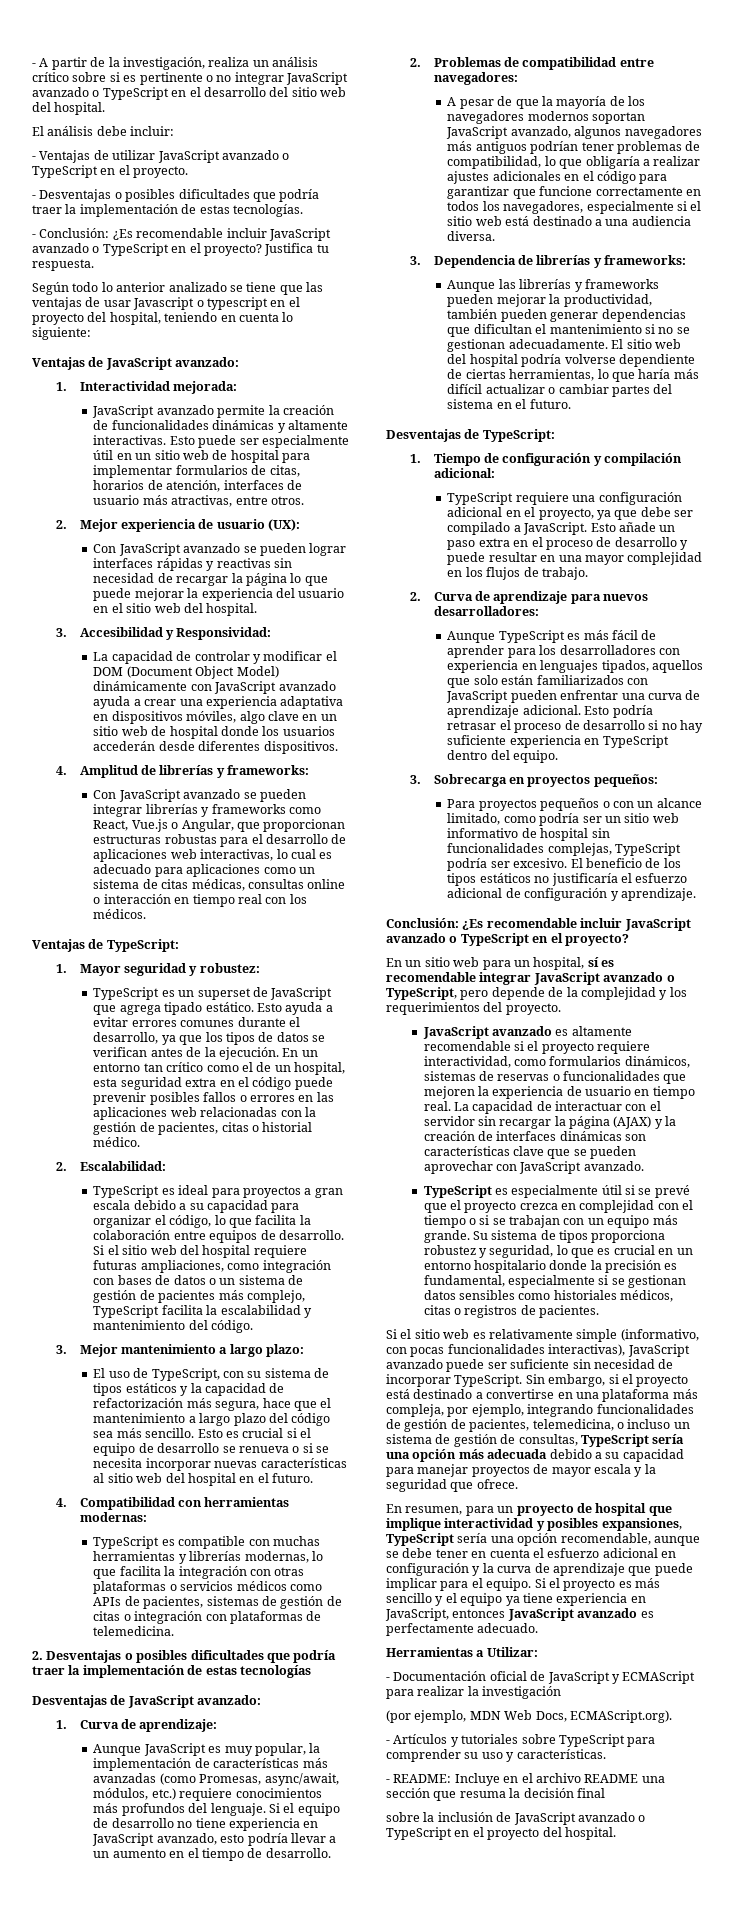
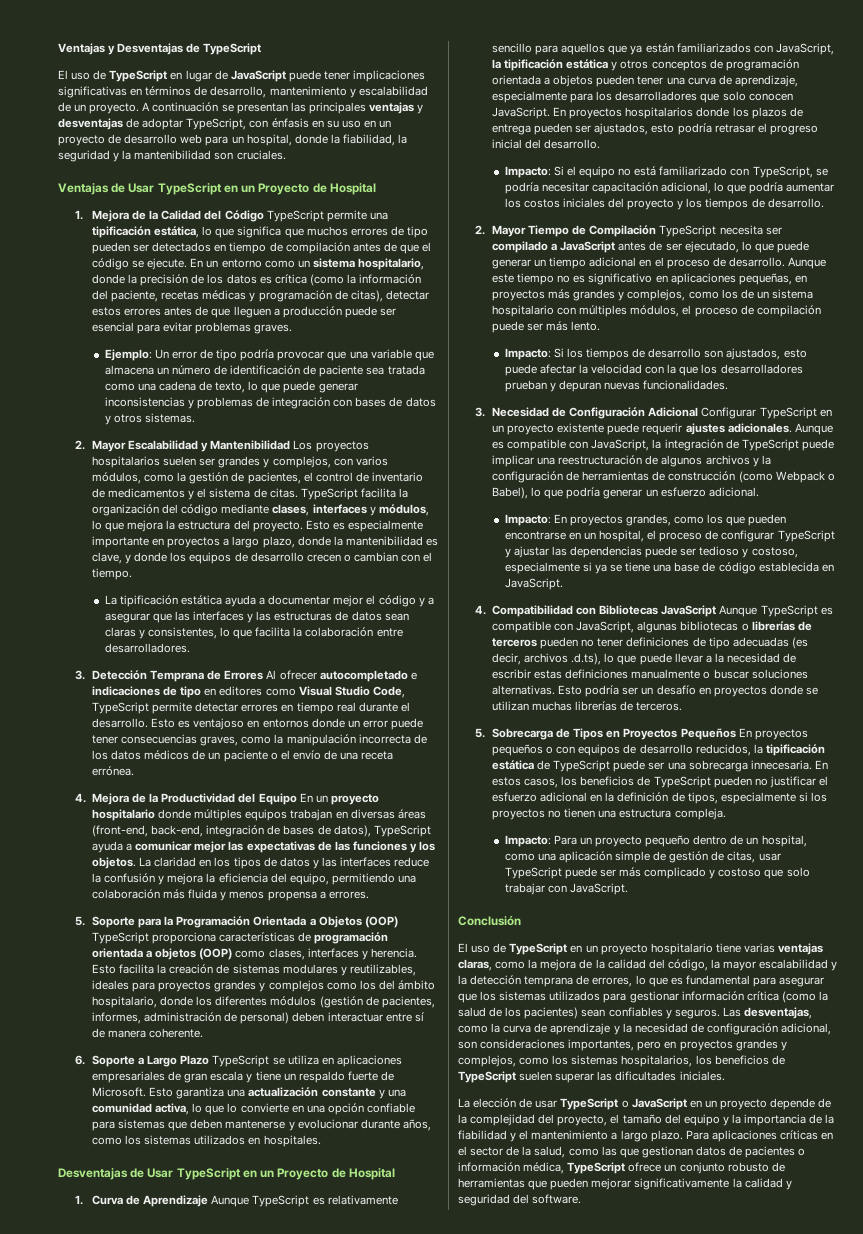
- - A partir de la investigación, realiza un análisis crítico sobre si es pertinente o no integrar JavaScript avanzado o TypeScript en el desarrollo del sitio web del hospital.
- El análisis debe incluir:
- - Ventajas de utilizar JavaScript avanzado o TypeScript en el proyecto.
- - Desventajas o posibles dificultades que podría traer la implementación de estas tecnologías.
- - Conclusión: ¿Es recomendable incluir JavaScript avanzado o TypeScript en el proyecto? Justifica tu respuesta.
- Según todo lo anterior analizado se tiene que las ventajas de usar Javascript o typescript en el proyecto del hospital, teniendo en cuenta lo siguiente:
- Ventajas de JavaScript avanzado:
- 1. Interactividad mejorada:
- JavaScript avanzado permite la creación de funcionalidades dinámicas y altamente interactivas. Esto puede ser especialmente útil en un sitio web de hospital para implementar formularios de citas, horarios de atención, interfaces de usuario más atractivas, entre otros.
- 2. Mejor experiencia de usuario (UX):
- Con JavaScript avanzado se pueden lograr interfaces rápidas y reactivas sin necesidad de recargar la página lo que puede mejorar la experiencia del usuario en el sitio web del hospital.
- 3. Accesibilidad y Responsividad:
- La capacidad de controlar y modificar el DOM (Document Object Model) dinámicamente con JavaScript avanzado ayuda a crear una experiencia adaptativa en dispositivos móviles, algo clave en un sitio web de hospital donde los usuarios accederán desde diferentes dispositivos.
- 4. Amplitud de librerías y frameworks:
- Con JavaScript avanzado se pueden integrar librerías y frameworks como React, Vue.js o Angular, que proporcionan estructuras robustas para el desarrollo de aplicaciones web interactivas, lo cual es adecuado para aplicaciones como un sistema de citas médicas, consultas online o interacción en tiempo real con los médicos.
- Ventajas de TypeScript:
- 1. Mayor seguridad y robustez:
- TypeScript es un superset de JavaScript que agrega tipado estático. Esto ayuda a evitar errores comunes durante el desarrollo, ya que los tipos de datos se verifican antes de la ejecución. En un entorno tan crítico como el de un hospital, esta seguridad extra en el código puede prevenir posibles fallos o errores en las aplicaciones web relacionadas con la gestión de pacientes, citas o historial médico.
- 2. Escalabilidad:
- TypeScript es ideal para proyectos a gran escala debido a su capacidad para organizar el código, lo que facilita la colaboración entre equipos de desarrollo. Si el sitio web del hospital requiere futuras ampliaciones, como integración con bases de datos o un sistema de gestión de pacientes más complejo, TypeScript facilita la escalabilidad y mantenimiento del código.
- 3. Mejor mantenimiento a largo plazo:
- El uso de TypeScript, con su sistema de tipos estáticos y la capacidad de refactorización más segura, hace que el mantenimiento a largo plazo del código sea más sencillo. Esto es crucial si el equipo de desarrollo se renueva o si se necesita incorporar nuevas características al sitio web del hospital en el futuro.
- 4. Compatibilidad con herramientas modernas:
- TypeScript es compatible con muchas herramientas y librerías modernas, lo que facilita la integración con otras plataformas o servicios médicos como APIs de pacientes, sistemas de gestión de citas o integración con plataformas de telemedicina.
- 2. Desventajas o posibles dificultades que podría traer la implementación de estas tecnologías
- Desventajas de JavaScript avanzado:
- 1. Curva de aprendizaje:
- Aunque JavaScript es muy popular, la implementación de características más avanzadas (como Promesas, async/await, módulos, etc.) requiere conocimientos más profundos del lenguaje. Si el equipo de desarrollo no tiene experiencia en JavaScript avanzado, esto podría llevar a un aumento en el tiempo de desarrollo.
- 2. Problemas de compatibilidad entre navegadores:
- A pesar de que la mayoría de los navegadores modernos soportan JavaScript avanzado, algunos navegadores más antiguos podrían tener problemas de compatibilidad, lo que obligaría a realizar ajustes adicionales en el código para garantizar que funcione correctamente en todos los navegadores, especialmente si el sitio web está destinado a una audiencia diversa.
- 3. Dependencia de librerías y frameworks:
- Aunque las librerías y frameworks pueden mejorar la productividad, también pueden generar dependencias que dificultan el mantenimiento si no se gestionan adecuadamente. El sitio web del hospital podría volverse dependiente de ciertas herramientas, lo que haría más difícil actualizar o cambiar partes del sistema en el futuro.
- Desventajas de TypeScript:
- 1. Tiempo de configuración y compilación adicional:
- TypeScript requiere una configuración adicional en el proyecto, ya que debe ser compilado a JavaScript. Esto añade un paso extra en el proceso de desarrollo y puede resultar en una mayor complejidad en los flujos de trabajo.
- 2. Curva de aprendizaje para nuevos desarrolladores:
- Aunque TypeScript es más fácil de aprender para los desarrolladores con experiencia en lenguajes tipados, aquellos que solo están familiarizados con JavaScript pueden enfrentar una curva de aprendizaje adicional. Esto podría retrasar el proceso de desarrollo si no hay suficiente experiencia en TypeScript dentro del equipo.
- 3. Sobrecarga en proyectos pequeños:
- Para proyectos pequeños o con un alcance limitado, como podría ser un sitio web informativo de hospital sin funcionalidades complejas, TypeScript podría ser excesivo. El beneficio de los tipos estáticos no justificaría el esfuerzo adicional de configuración y aprendizaje.
- Conclusión: ¿Es recomendable incluir JavaScript avanzado o TypeScript en el proyecto?
- En un sitio web para un hospital, sí es recomendable integrar JavaScript avanzado o TypeScript, pero depende de la complejidad y los requerimientos del proyecto.
- JavaScript avanzado es altamente recomendable si el proyecto requiere interactividad, como formularios dinámicos, sistemas de reservas o funcionalidades que mejoren la experiencia de usuario en tiempo real. La capacidad de interactuar con el servidor sin recargar la página (AJAX) y la creación de interfaces dinámicas son características clave que se pueden aprovechar con JavaScript avanzado.
- TypeScript es especialmente útil si se prevé que el proyecto crezca en complejidad con el tiempo o si se trabajan con un equipo más grande. Su sistema de tipos proporciona robustez y seguridad, lo que es crucial en un entorno hospitalario donde la precisión es fundamental, especialmente si se gestionan datos sensibles como historiales médicos, citas o registros de pacientes.
- Si el sitio web es relativamente simple (informativo, con pocas funcionalidades interactivas), JavaScript avanzado puede ser suficiente sin necesidad de incorporar TypeScript. Sin embargo, si el proyecto está destinado a convertirse en una plataforma más compleja, por ejemplo, integrando funcionalidades de gestión de pacientes, telemedicina, o incluso un sistema de gestión de consultas, TypeScript sería una opción más adecuada debido a su capacidad para manejar proyectos de mayor escala y la seguridad que ofrece.
- En resumen, para un proyecto de hospital que implique interactividad y posibles expansiones, TypeScript sería una opción recomendable, aunque se debe tener en cuenta el esfuerzo adicional en configuración y la curva de aprendizaje que puede implicar para el equipo. Si el proyecto es más sencillo y el equipo ya tiene experiencia en JavaScript, entonces JavaScript avanzado es perfectamente adecuado.
- Herramientas a Utilizar:
- - Documentación oficial de JavaScript y ECMAScript para realizar la investigación
- (por ejemplo, MDN Web Docs, ECMAScript.org).
- - Artículos y tutoriales sobre TypeScript para comprender su uso y características.
- - README: Incluye en el archivo README una sección que resuma la decisión final
- sobre la inclusión de JavaScript avanzado o TypeScript en el proyecto del hospital.
+ Ventajas y Desventajas de TypeScript
+ El uso de TypeScript en lugar de JavaScript puede tener implicaciones significativas en términos de desarrollo, mantenimiento y escalabilidad de un proyecto. A continuación se presentan las principales ventajas y desventajas de adoptar TypeScript, con énfasis en su uso en un proyecto de desarrollo web para un hospital, donde la fiabilidad, la seguridad y la mantenibilidad son cruciales.
+ Ventajas de Usar TypeScript en un Proyecto de Hospital
+ 1. Mejora de la Calidad del Código TypeScript permite una tipificación estática, lo que significa que muchos errores de tipo pueden ser detectados en tiempo de compilación antes de que el código se ejecute. En un entorno como un sistema hospitalario, donde la precisión de los datos es crítica (como la información del paciente, recetas médicas y programación de citas), detectar estos errores antes de que lleguen a producción puede ser esencial para evitar problemas graves.
+ Ejemplo: Un error de tipo podría provocar que una variable que almacena un número de identificación de paciente sea tratada como una cadena de texto, lo que puede generar inconsistencias y problemas de integración con bases de datos y otros sistemas.
+ 2. Mayor Escalabilidad y Mantenibilidad Los proyectos hospitalarios suelen ser grandes y complejos, con varios módulos, como la gestión de pacientes, el control de inventario de medicamentos y el sistema de citas. TypeScript facilita la organización del código mediante clases, interfaces y módulos, lo que mejora la estructura del proyecto. Esto es especialmente importante en proyectos a largo plazo, donde la mantenibilidad es clave, y donde los equipos de desarrollo crecen o cambian con el tiempo.
+ La tipificación estática ayuda a documentar mejor el código y a asegurar que las interfaces y las estructuras de datos sean claras y consistentes, lo que facilita la colaboración entre desarrolladores.
+ 3. Detección Temprana de Errores Al ofrecer autocompletado e indicaciones de tipo en editores como Visual Studio Code, TypeScript permite detectar errores en tiempo real durante el desarrollo. Esto es ventajoso en entornos donde un error puede tener consecuencias graves, como la manipulación incorrecta de los datos médicos de un paciente o el envío de una receta errónea.
+ 4. Mejora de la Productividad del Equipo En un proyecto hospitalario donde múltiples equipos trabajan en diversas áreas (front-end, back-end, integración de bases de datos), TypeScript ayuda a comunicar mejor las expectativas de las funciones y los objetos. La claridad en los tipos de datos y las interfaces reduce la confusión y mejora la eficiencia del equipo, permitiendo una colaboración más fluida y menos propensa a errores.
+ 5. Soporte para la Programación Orientada a Objetos (OOP) TypeScript proporciona características de programación orientada a objetos (OOP) como clases, interfaces y herencia. Esto facilita la creación de sistemas modulares y reutilizables, ideales para proyectos grandes y complejos como los del ámbito hospitalario, donde los diferentes módulos (gestión de pacientes, informes, administración de personal) deben interactuar entre sí de manera coherente.
+ 6. Soporte a Largo Plazo TypeScript se utiliza en aplicaciones empresariales de gran escala y tiene un respaldo fuerte de Microsoft. Esto garantiza una actualización constante y una comunidad activa, lo que lo convierte en una opción confiable para sistemas que deben mantenerse y evolucionar durante años, como los sistemas utilizados en hospitales.
+ Desventajas de Usar TypeScript en un Proyecto de Hospital
+ 1. Curva de Aprendizaje Aunque TypeScript es relativamente sencillo para aquellos que ya están familiarizados con JavaScript, la tipificación estática y otros conceptos de programación orientada a objetos pueden tener una curva de aprendizaje, especialmente para los desarrolladores que solo conocen JavaScript. En proyectos hospitalarios donde los plazos de entrega pueden ser ajustados, esto podría retrasar el progreso inicial del desarrollo.
+ Impacto: Si el equipo no está familiarizado con TypeScript, se podría necesitar capacitación adicional, lo que podría aumentar los costos iniciales del proyecto y los tiempos de desarrollo.
+ 2. Mayor Tiempo de Compilación TypeScript necesita ser compilado a JavaScript antes de ser ejecutado, lo que puede generar un tiempo adicional en el proceso de desarrollo. Aunque este tiempo no es significativo en aplicaciones pequeñas, en proyectos más grandes y complejos, como los de un sistema hospitalario con múltiples módulos, el proceso de compilación puede ser más lento.
+ Impacto: Si los tiempos de desarrollo son ajustados, esto puede afectar la velocidad con la que los desarrolladores prueban y depuran nuevas funcionalidades.
+ 3. Necesidad de Configuración Adicional Configurar TypeScript en un proyecto existente puede requerir ajustes adicionales. Aunque es compatible con JavaScript, la integración de TypeScript puede implicar una reestructuración de algunos archivos y la configuración de herramientas de construcción (como Webpack o Babel), lo que podría generar un esfuerzo adicional.
+ Impacto: En proyectos grandes, como los que pueden encontrarse en un hospital, el proceso de configurar TypeScript y ajustar las dependencias puede ser tedioso y costoso, especialmente si ya se tiene una base de código establecida en JavaScript.
+ 4. Compatibilidad con Bibliotecas JavaScript Aunque TypeScript es compatible con JavaScript, algunas bibliotecas o librerías de terceros pueden no tener definiciones de tipo adecuadas (es decir, archivos .d.ts), lo que puede llevar a la necesidad de escribir estas definiciones manualmente o buscar soluciones alternativas. Esto podría ser un desafío en proyectos donde se utilizan muchas librerías de terceros.
+ 5. Sobrecarga de Tipos en Proyectos Pequeños En proyectos pequeños o con equipos de desarrollo reducidos, la tipificación estática de TypeScript puede ser una sobrecarga innecesaria. En estos casos, los beneficios de TypeScript pueden no justificar el esfuerzo adicional en la definición de tipos, especialmente si los proyectos no tienen una estructura compleja.
+ Impacto: Para un proyecto pequeño dentro de un hospital, como una aplicación simple de gestión de citas, usar TypeScript puede ser más complicado y costoso que solo trabajar con JavaScript.
+ Conclusión
+ El uso de TypeScript en un proyecto hospitalario tiene varias ventajas claras, como la mejora de la calidad del código, la mayor escalabilidad y la detección temprana de errores, lo que es fundamental para asegurar que los sistemas utilizados para gestionar información crítica (como la salud de los pacientes) sean confiables y seguros. Las desventajas, como la curva de aprendizaje y la necesidad de configuración adicional, son consideraciones importantes, pero en proyectos grandes y complejos, como los sistemas hospitalarios, los beneficios de TypeScript suelen superar las dificultades iniciales.
+ La elección de usar TypeScript o JavaScript en un proyecto depende de la complejidad del proyecto, el tamaño del equipo y la importancia de la fiabilidad y el mantenimiento a largo plazo. Para aplicaciones críticas en el sector de la salud, como las que gestionan datos de pacientes o información médica, TypeScript ofrece un conjunto robusto de herramientas que pueden mejorar significativamente la calidad y seguridad del software.

